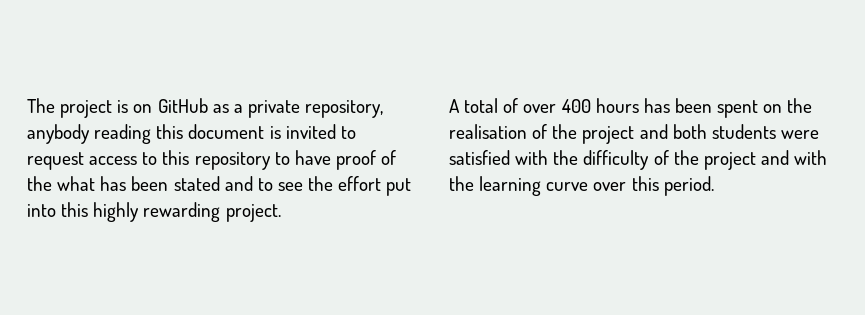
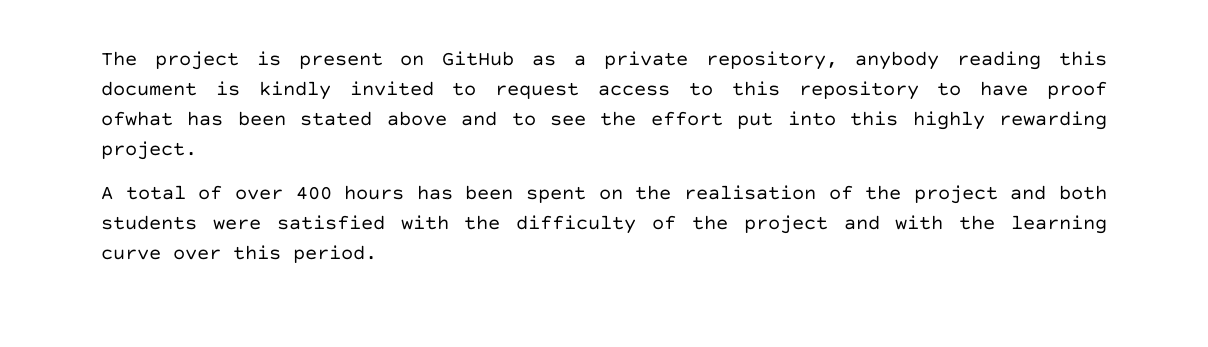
- The project is on GitHub as a private repository, anybody reading this document is invited to request access to this repository to have proof of the what has been stated and to see the effort put into this highly rewarding project.
+ The project is present on GitHub as a private repository, anybody reading this document is kindly invited to request access to this repository to have proof ofwhat has been stated above and to see the effort put into this highly rewarding project.

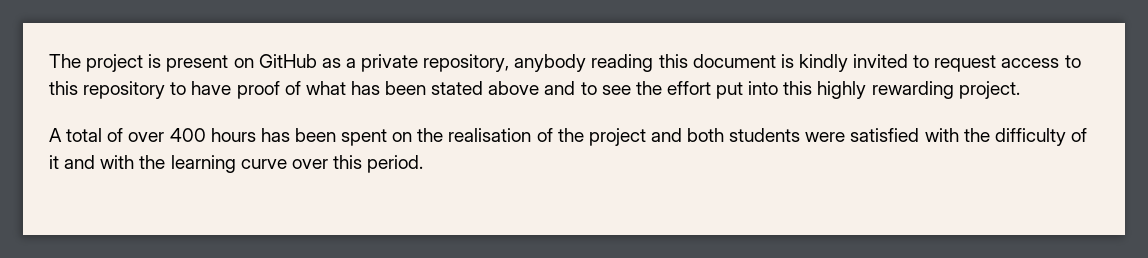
- The project is present on GitHub as a private repository, anybody reading this document is kindly invited to request access to this repository to have proof ofwhat has been stated above and to see the effort put into this highly rewarding project.
+ The project is present on GitHub as a private repository, anybody reading this document is kindly invited to request access to this repository to have proof of what has been stated above and to see the effort put into this highly rewarding project.
- A total of over 400 hours has been spent on the realisation of the project and both students were satisfied with the difficulty of the project and with the learning curve over this period.
+ A total of over 400 hours has been spent on the realisation of the project and both students were satisfied with the difficulty of it and with the learning curve over this period.

